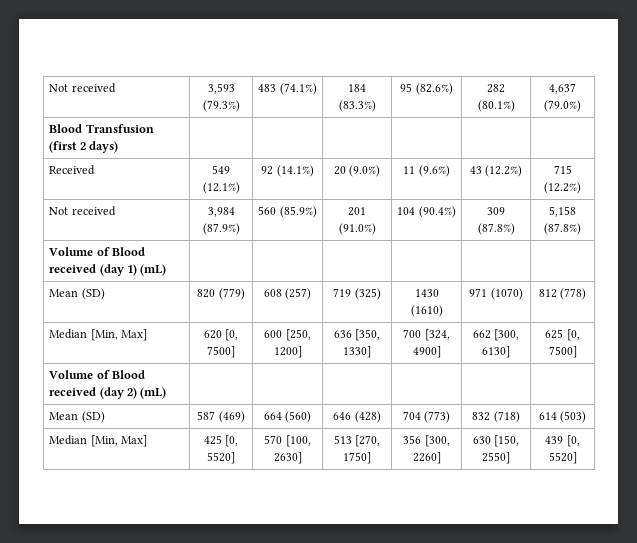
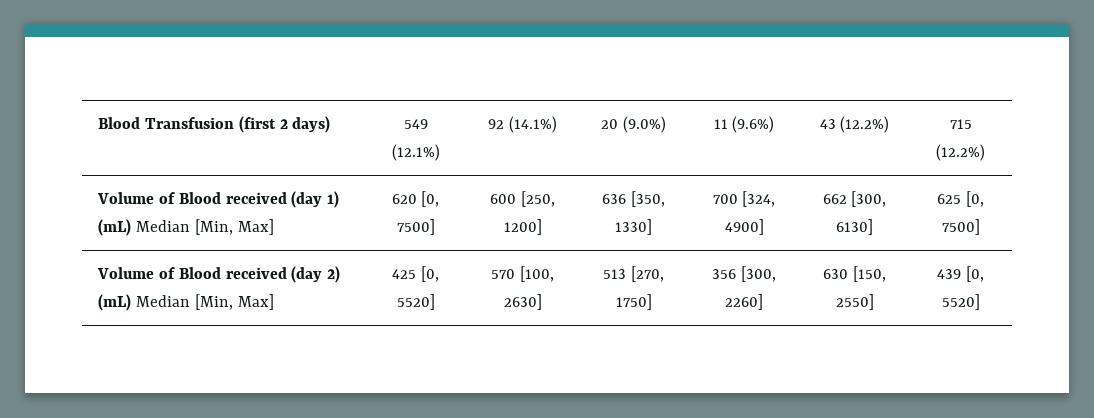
- Not received | 3,593 (79.3%) | 483 (74.1%) | 184 (83.3%) | 95 (82.6%) | 282 (80.1%) | 4,637 (79.0%)
- Blood Transfusion (first 2 days) | | | | | |
- Received | 549 (12.1%) | 92 (14.1%) | 20 (9.0%) | 11 (9.6%) | 43 (12.2%) | 715 (12.2%)
+ Blood Transfusion (first 2 days) | 549 (12.1%) | 92 (14.1%) | 20 (9.0%) | 11 (9.6%) | 43 (12.2%) | 715 (12.2%)
- Not received | 3,984 (87.9%) | 560 (85.9%) | 201 (91.0%) | 104 (90.4%) | 309 (87.8%) | 5,158 (87.8%)
- Volume of Blood received (day 1) (mL) | | | | | |
- Mean (SD) | 820 (779) | 608 (257) | 719 (325) | 1430 (1610) | 971 (1070) | 812 (778)
- Median [Min, Max] | 620 [0, 7500] | 600 [250, 1200] | 636 [350, 1330] | 700 [324, 4900] | 662 [300, 6130] | 625 [0, 7500]
+ Volume of Blood received (day 1) (mL) Median [Min, Max] | 620 [0, 7500] | 600 [250, 1200] | 636 [350, 1330] | 700 [324, 4900] | 662 [300, 6130] | 625 [0, 7500]
- Volume of Blood received (day 2) (mL) | | | | | |
- Mean (SD) | 587 (469) | 664 (560) | 646 (428) | 704 (773) | 832 (718) | 614 (503)
- Median [Min, Max] | 425 [0, 5520] | 570 [100, 2630] | 513 [270, 1750] | 356 [300, 2260] | 630 [150, 2550] | 439 [0, 5520]
+ Volume of Blood received (day 2) (mL) Median [Min, Max] | 425 [0, 5520] | 570 [100, 2630] | 513 [270, 1750] | 356 [300, 2260] | 630 [150, 2550] | 439 [0, 5520]

